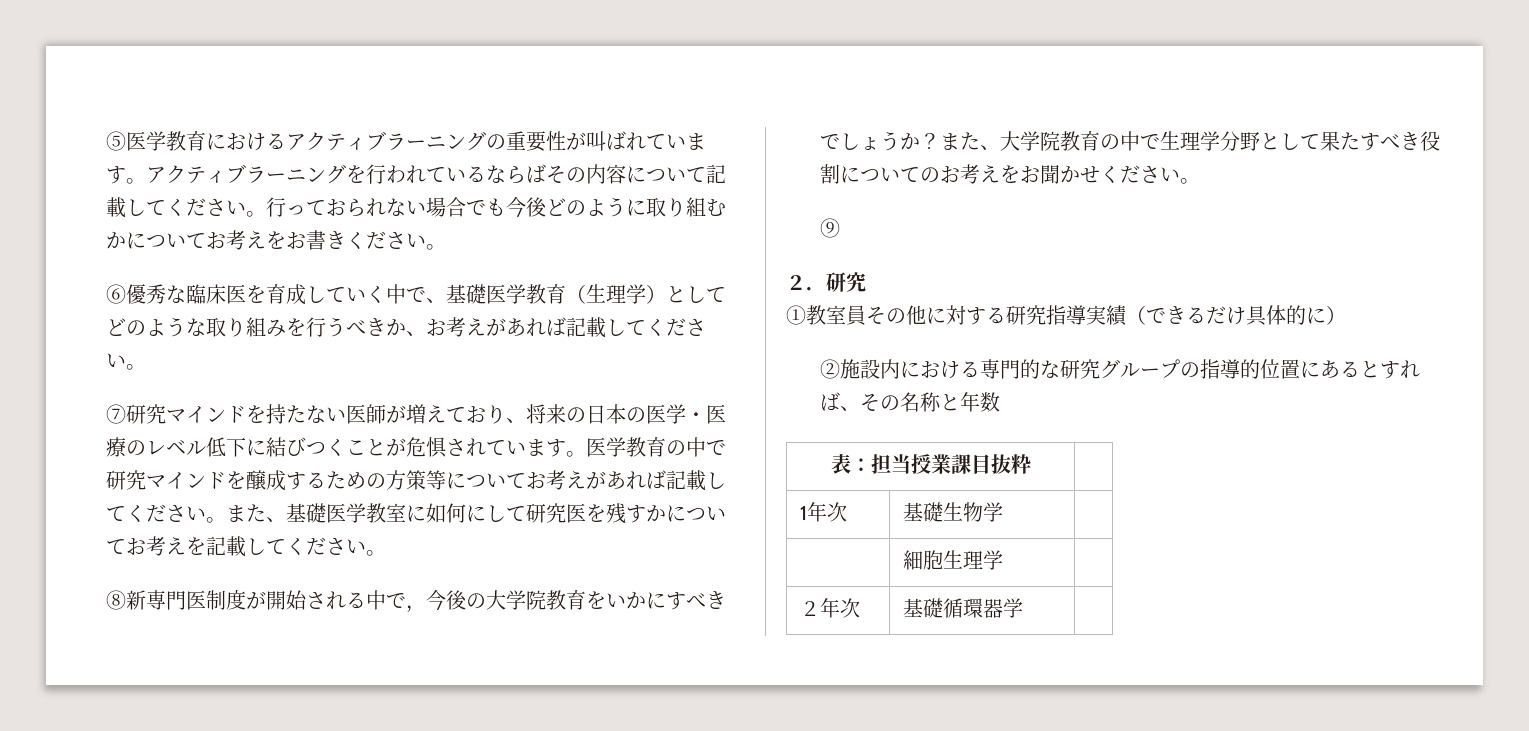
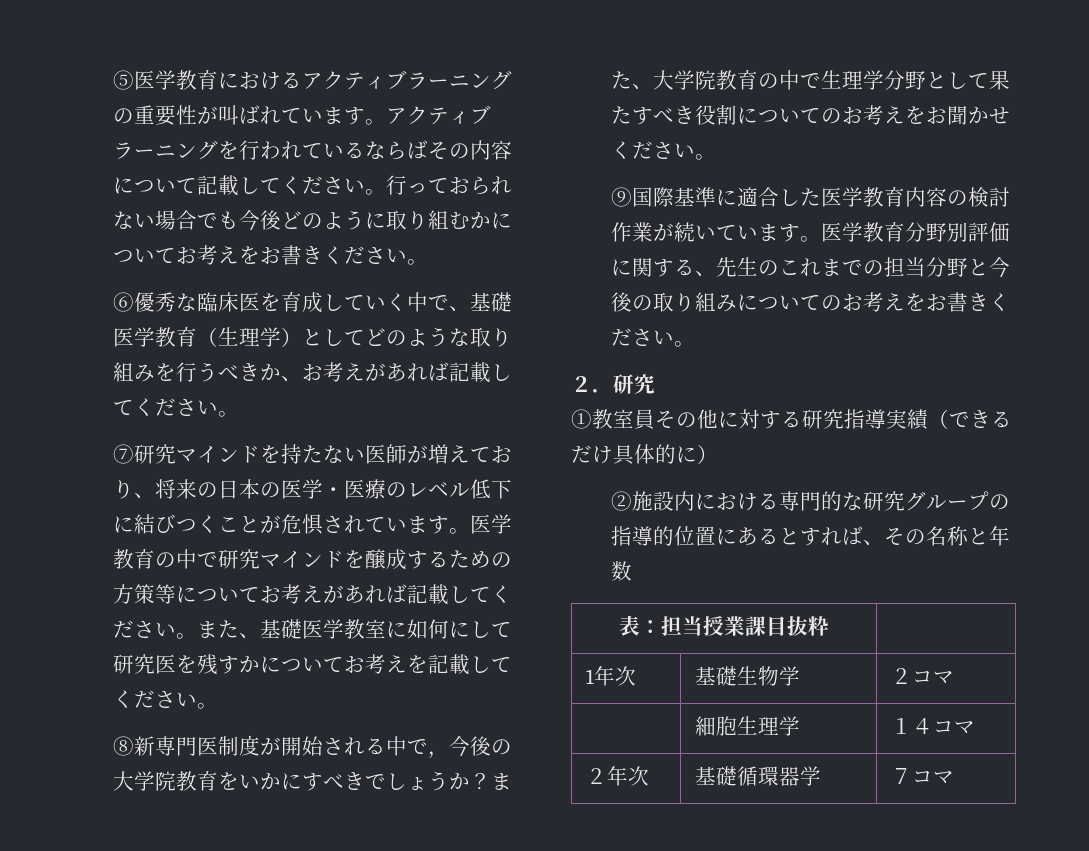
- ⑨
+ ⑨国際基準に適合した医学教育内容の検討作業が続いています。医学教育分野別評価に関する、先生のこれまでの担当分野と今後の取り組みについてのお考えをお書きください。
- 1年次 | 基礎生物学 |
+ 1年次 | 基礎生物学 | ２コマ
- | 細胞生理学 |
+ | 細胞生理学 | １４コマ
- ２年次 | 基礎循環器学 |
+ ２年次 | 基礎循環器学 | ７コマ

